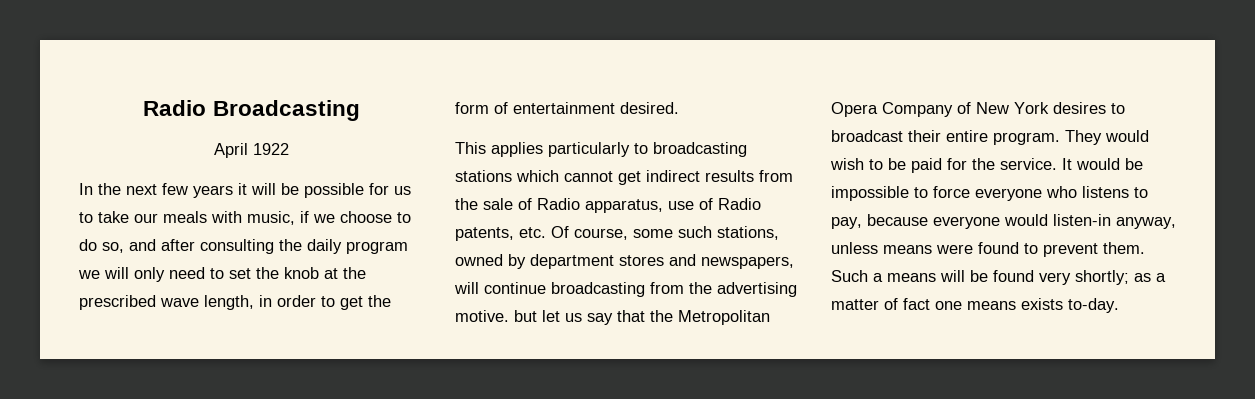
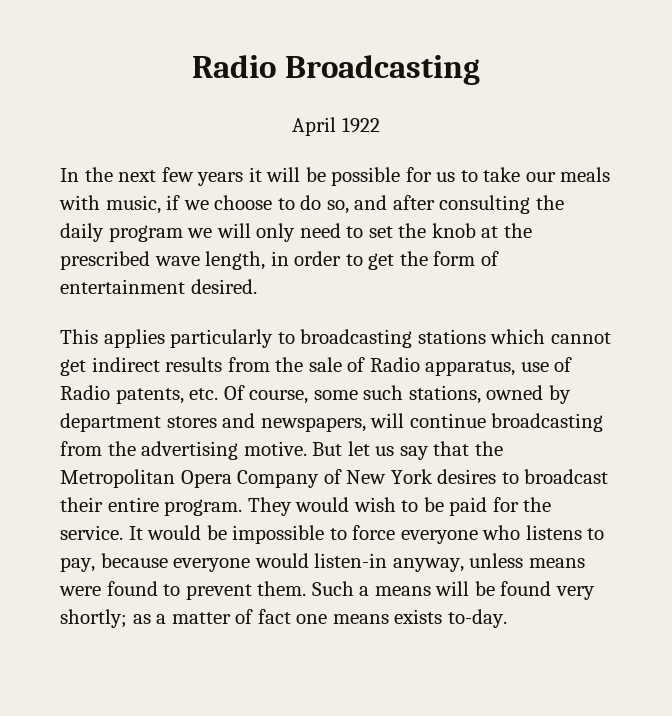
- This applies particularly to broadcasting stations which cannot get indirect results from the sale of Radio apparatus, use of Radio patents, etc. Of course, some such stations, owned by department stores and newspapers, will continue broadcasting from the advertising motive. but let us say that the Metropolitan Opera Company of New York desires to broadcast their entire program.
+ This applies particularly to broadcasting stations which cannot get indirect results from the sale of Radio apparatus, use of Radio patents, etc. Of course, some such stations, owned by department stores and newspapers, will continue broadcasting from the advertising motive. But let us say that the Metropolitan Opera Company of New York desires to broadcast their entire program.

